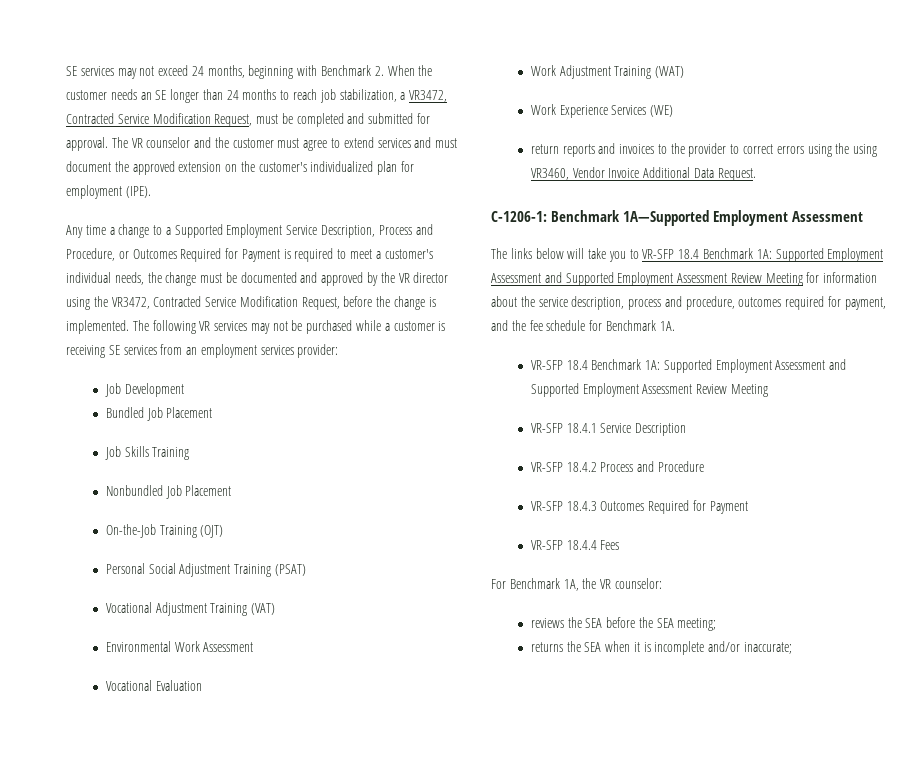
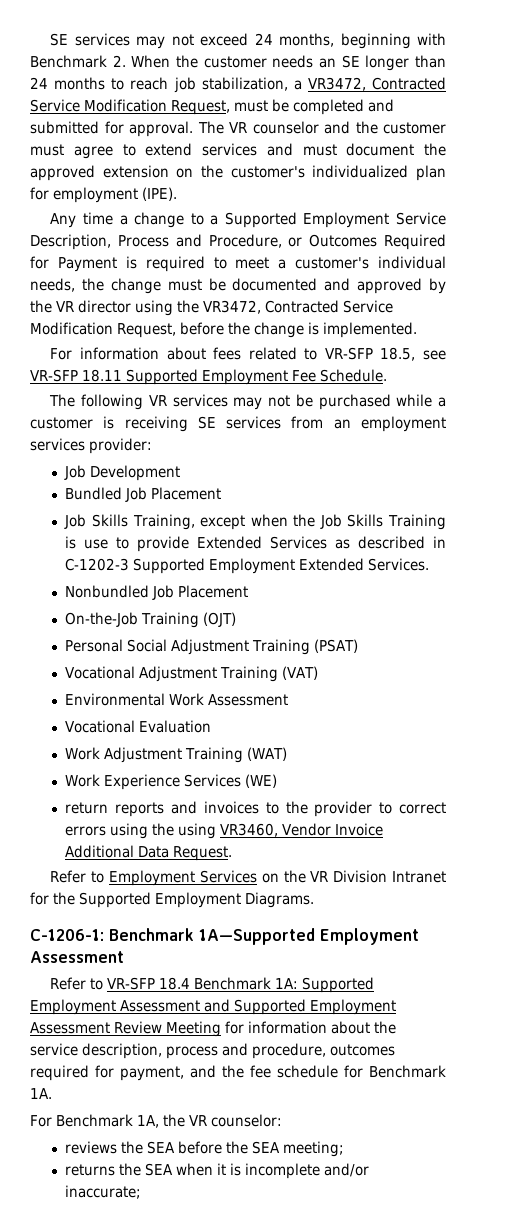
- Any time a change to a Supported Employment Service Description, Process and Procedure, or Outcomes Required for Payment is required to meet a customer's individual needs, the change must be documented and approved by the VR director using the VR3472, Contracted Service Modification Request, before the change is implemented. The following VR services may not be purchased while a customer is receiving SE services from an employment services provider:
+ Any time a change to a Supported Employment Service Description, Process and Procedure, or Outcomes Required for Payment is required to meet a customer's individual needs, the change must be documented and approved by the VR director using the VR3472, Contracted Service Modification Request, before the change is implemented.
+ For information about fees related to VR-SFP 18.5, see VR-SFP 18.11 Supported Employment Fee Schedule.
+ The following VR services may not be purchased while a customer is receiving SE services from an employment services provider:
- Job Skills Training
+ Job Skills Training, except when the Job Skills Training is use to provide Extended Services as described in C-1202-3 Supported Employment Extended Services.
+ Refer to Employment Services on the VR Division Intranet for the Supported Employment Diagrams.
- The links below will take you to VR-SFP 18.4 Benchmark 1A: Supported Employment Assessment and Supported Employment Assessment Review Meeting for information about the service description, process and procedure, outcomes required for payment, and the fee schedule for Benchmark 1A.
- VR-SFP 18.4 Benchmark 1A: Supported Employment Assessment and Supported Employment Assessment Review Meeting
- VR-SFP 18.4.1 Service Description
- VR-SFP 18.4.2 Process and Procedure
- VR-SFP 18.4.3 Outcomes Required for Payment
- VR-SFP 18.4.4 Fees
+ Refer to VR-SFP 18.4 Benchmark 1A: Supported Employment Assessment and Supported Employment Assessment Review Meeting for information about the service description, process and procedure, outcomes required for payment, and the fee schedule for Benchmark 1A.

